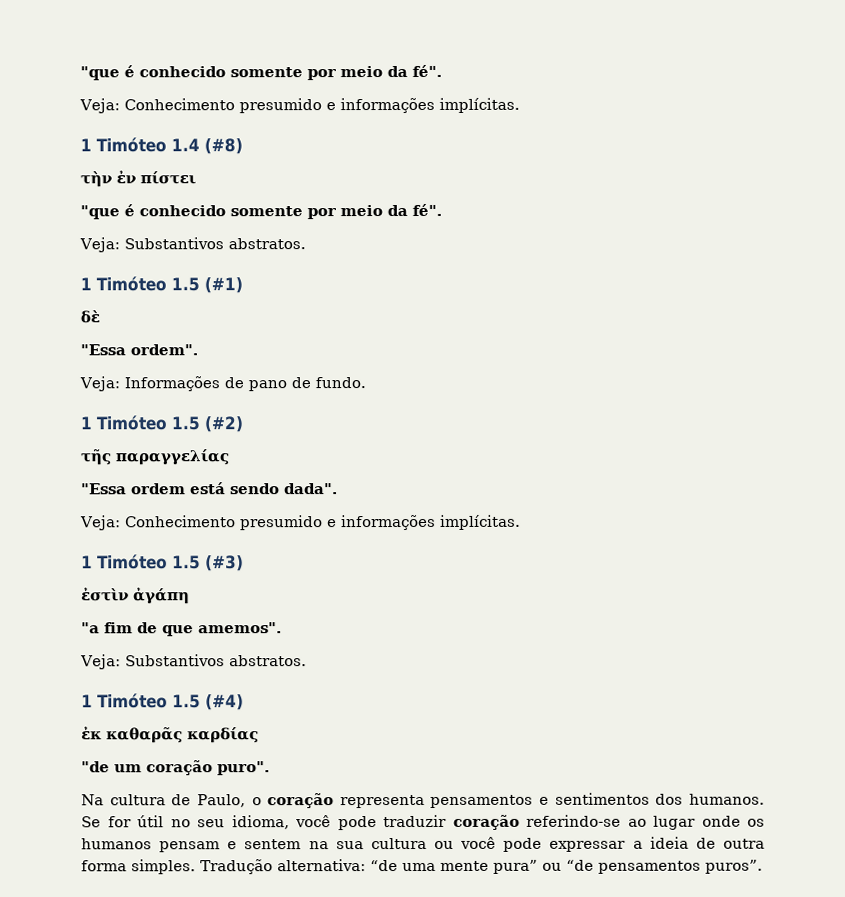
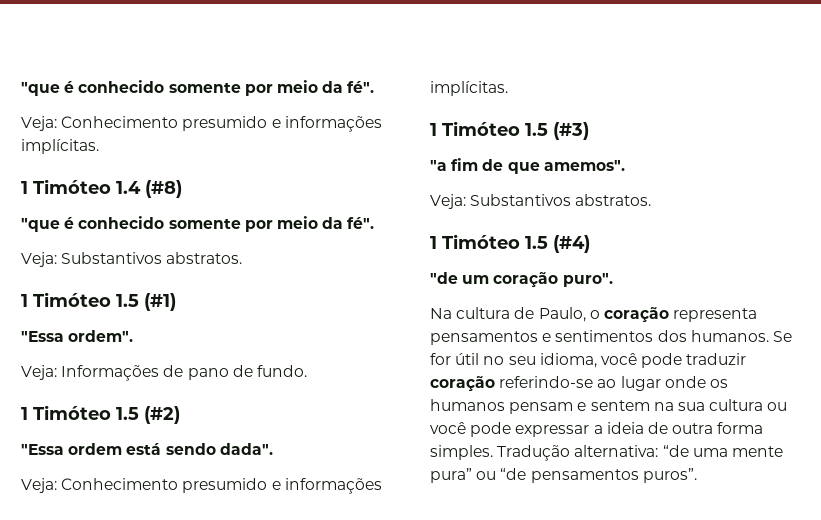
- τὴν ἐν πίστει
- δὲ
- τῆς παραγγελίας
- ἐστὶν ἀγάπη
- ἐκ καθαρᾶς καρδίας

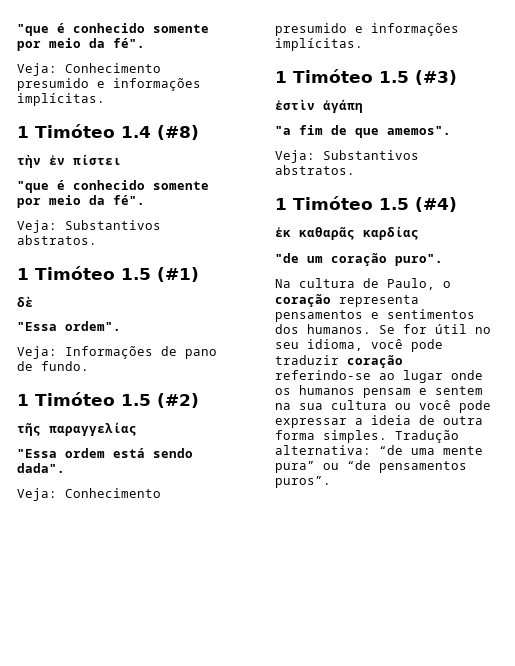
+ τὴν ἐν πίστει
+ δὲ
+ τῆς παραγγελίας
+ ἐστὶν ἀγάπη
+ ἐκ καθαρᾶς καρδίας

